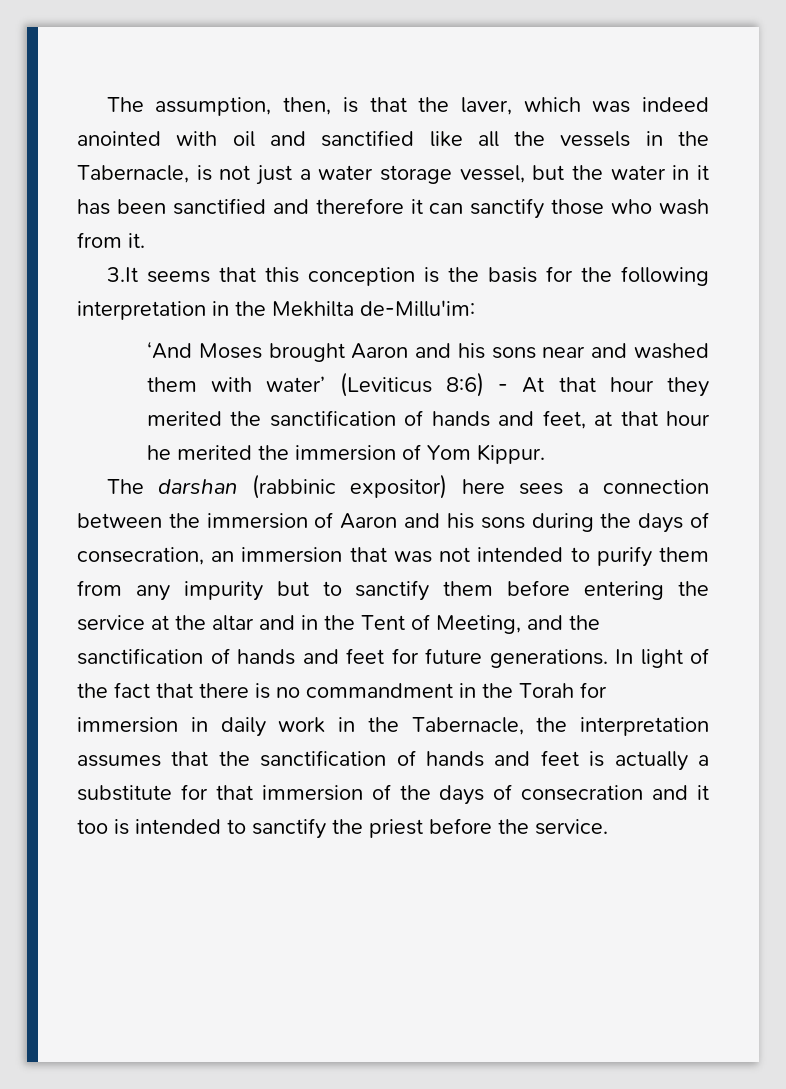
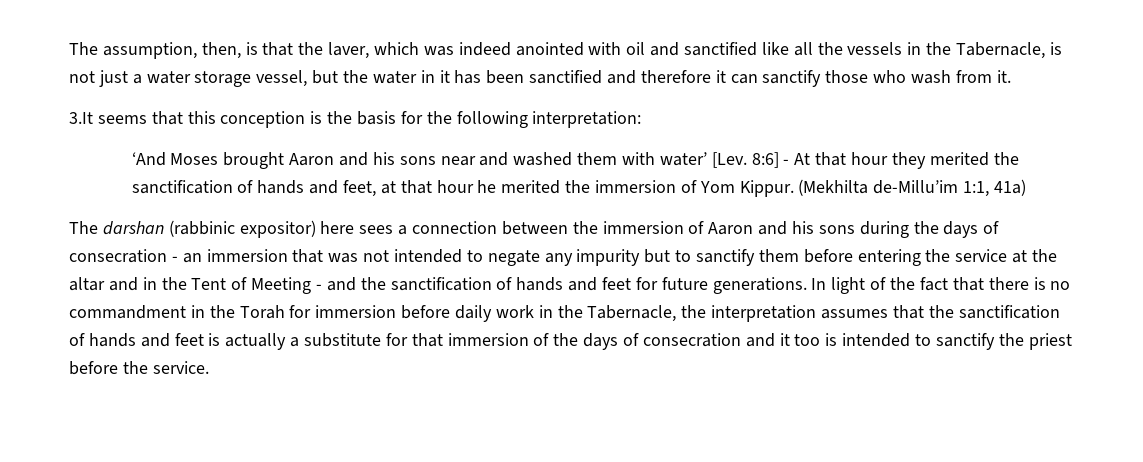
- 3.It seems that this conception is the basis for the following interpretation in the Mekhilta de-Millu'im:
+ 3.It seems that this conception is the basis for the following interpretation:
- ‘And Moses brought Aaron and his sons near and washed them with water’ (Leviticus 8:6) - At that hour they merited the sanctification of hands and feet, at that hour he merited the immersion of Yom Kippur.
+ ‘And Moses brought Aaron and his sons near and washed them with water’ [Lev. 8:6] - At that hour they merited the sanctification of hands and feet, at that hour he merited the immersion of Yom Kippur. (Mekhilta de-Millu’im 1:1, 41a)
- The darshan (rabbinic expositor) here sees a connection between the immersion of Aaron and his sons during the days of consecration, an immersion that was not intended to purify them from any impurity but to sanctify them before entering the service at the altar and in the Tent of Meeting, and the sanctification of hands and feet for future generations.
+ The darshan (rabbinic expositor) here sees a connection between the immersion of Aaron and his sons during the days of consecration - an immersion that was not intended to negate any impurity but to sanctify them before entering the service at the altar and in the Tent of Meeting - and the sanctification of hands and feet for future generations.
- In light of the fact that there is no commandment in the Torah for immersion in daily work in the Tabernacle, the interpretation assumes that the sanctification of hands and feet is actually a substitute for that immersion of the days of consecration and it too is intended to sanctify the priest before the service.
+ In light of the fact that there is no commandment in the Torah for immersion before daily work in the Tabernacle, the interpretation assumes that the sanctification of hands and feet is actually a substitute for that immersion of the days of consecration and it too is intended to sanctify the priest before the service.

